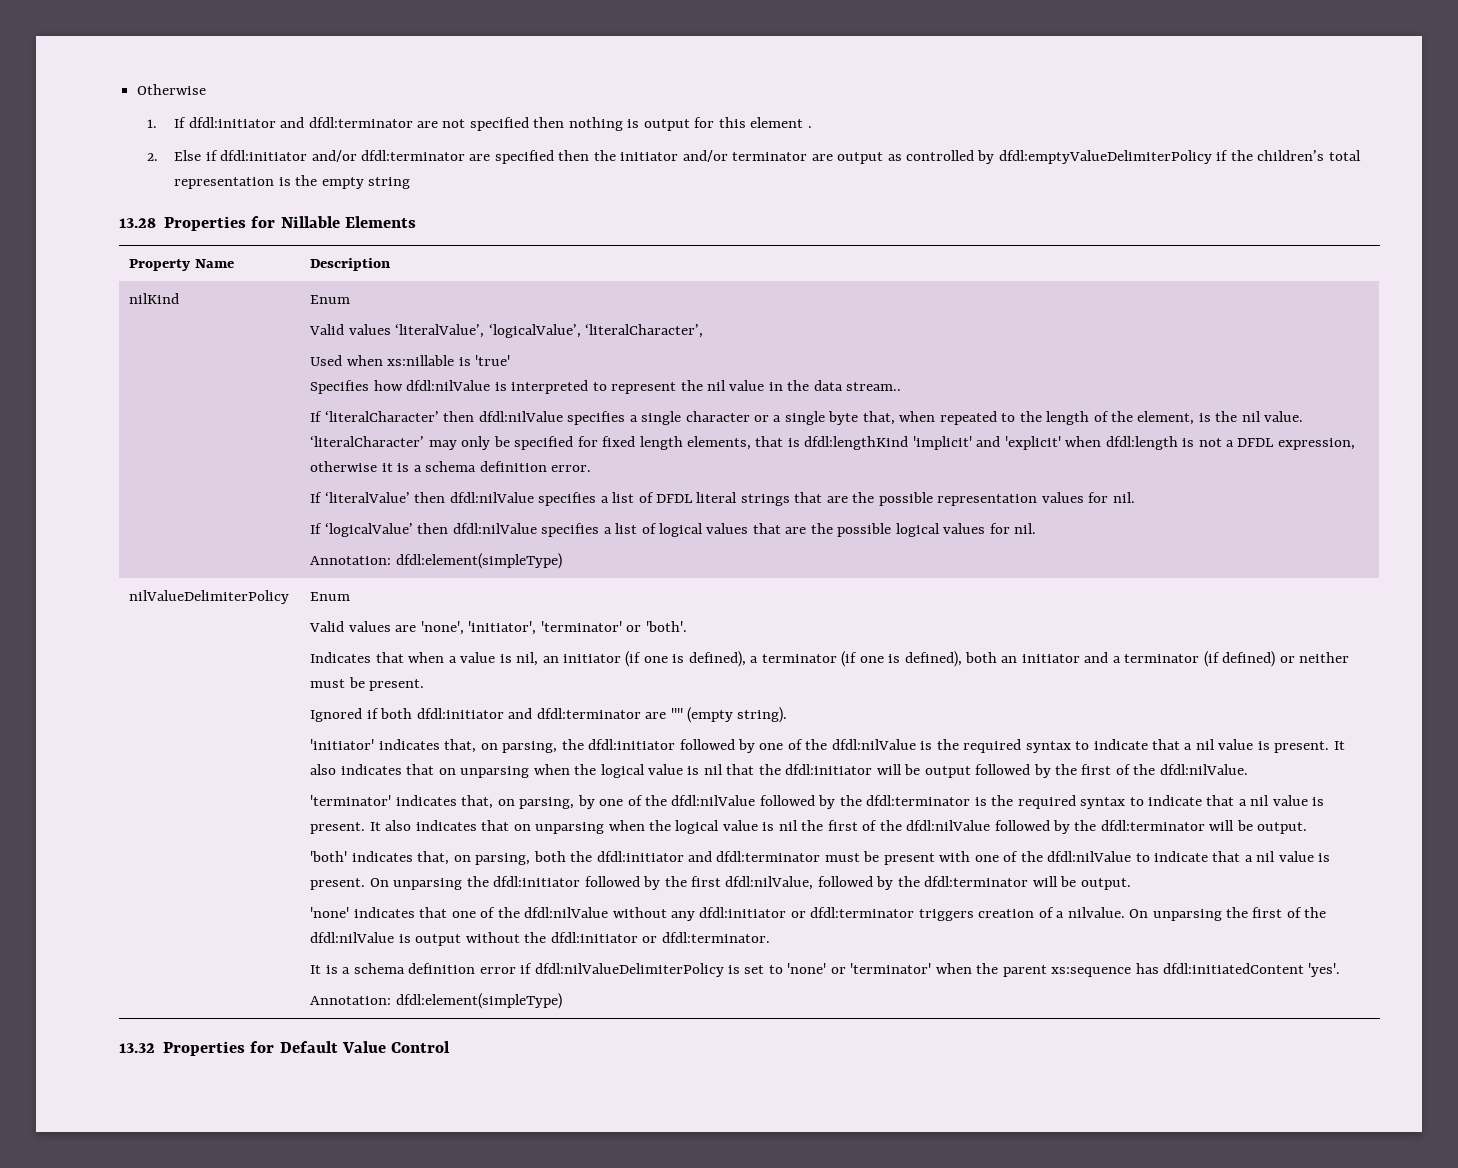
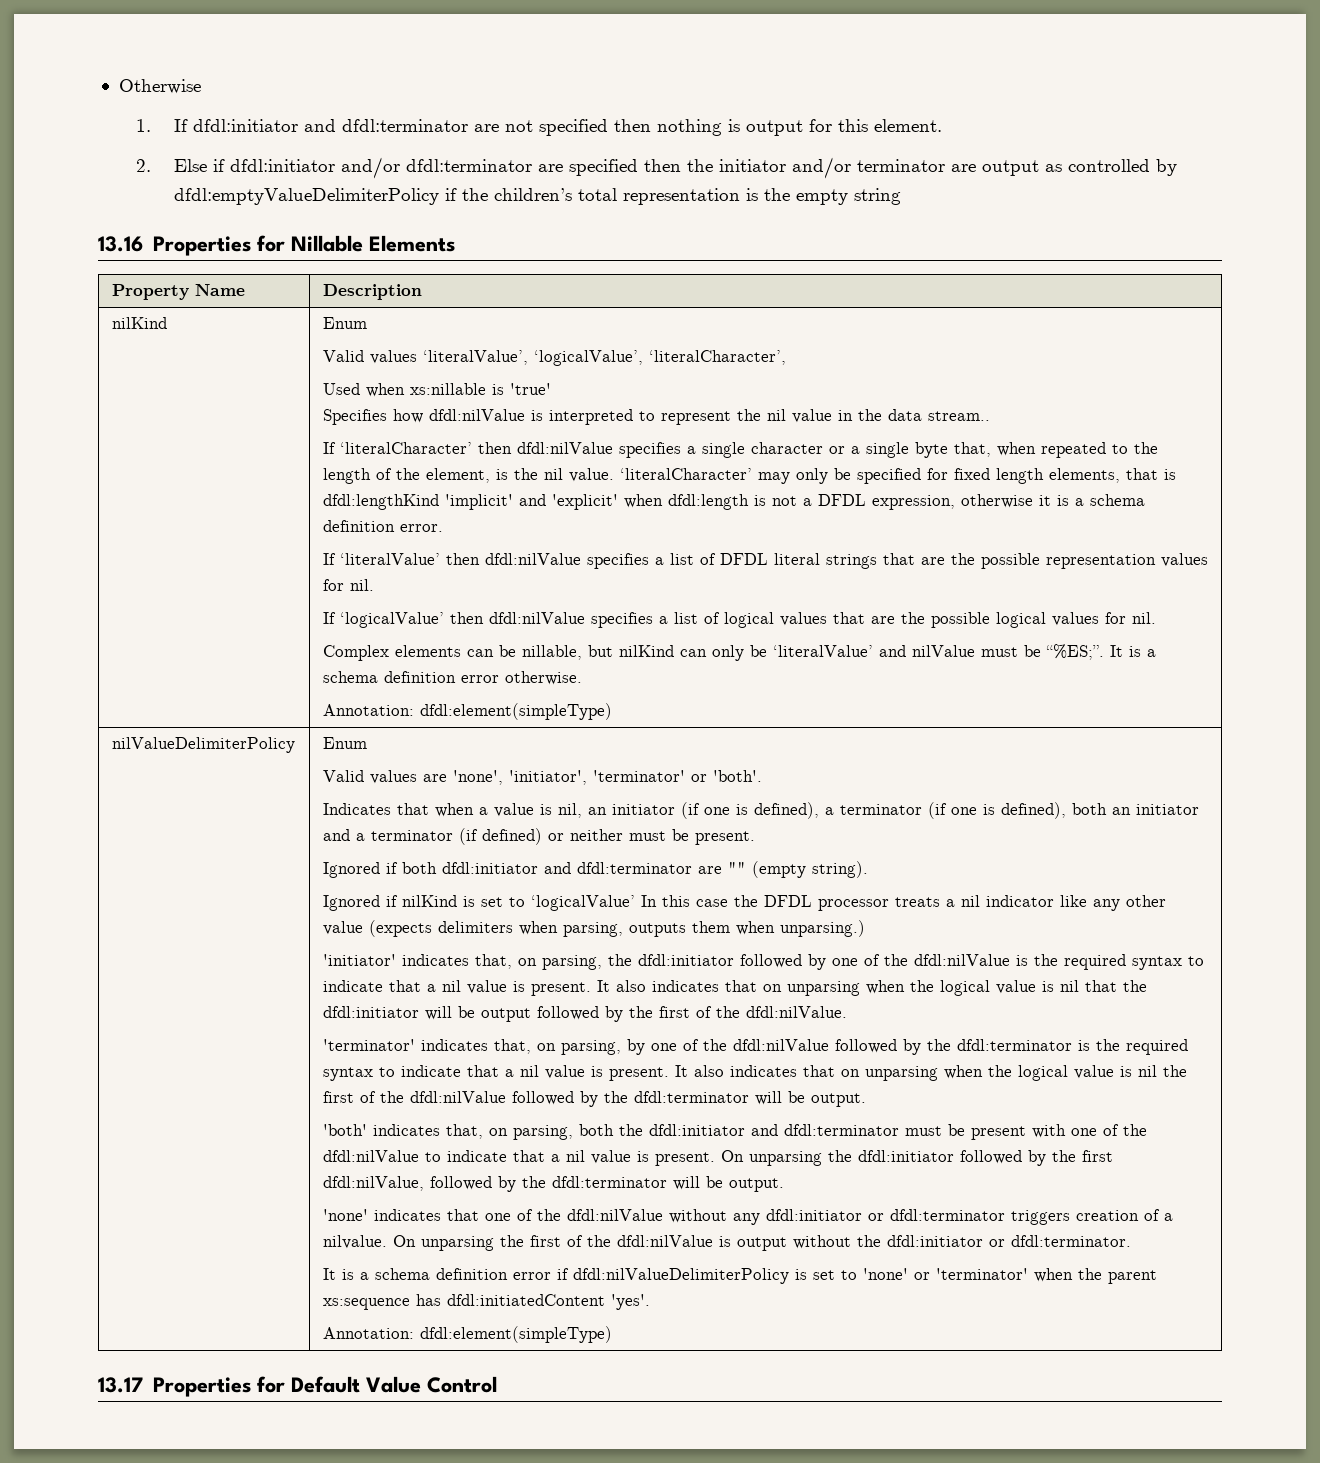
- 1. If dfdl:initiator and dfdl:terminator are not specified then nothing is output for this element .
+ 1. If dfdl:initiator and dfdl:terminator are not specified then nothing is output for this element.
- 13.28 Properties for Nillable Elements
+ 13.16 Properties for Nillable Elements
+ Complex elements can be nillable, but nilKind can only be ‘literalValue’ and nilValue must be “%ES;”. It is a schema definition error otherwise.
+ Ignored if nilKind is set to ‘logicalValue’ In this case the DFDL processor treats a nil indicator like any other value (expects delimiters when parsing, outputs them when unparsing.)
- 13.32 Properties for Default Value Control
+ 13.17 Properties for Default Value Control

